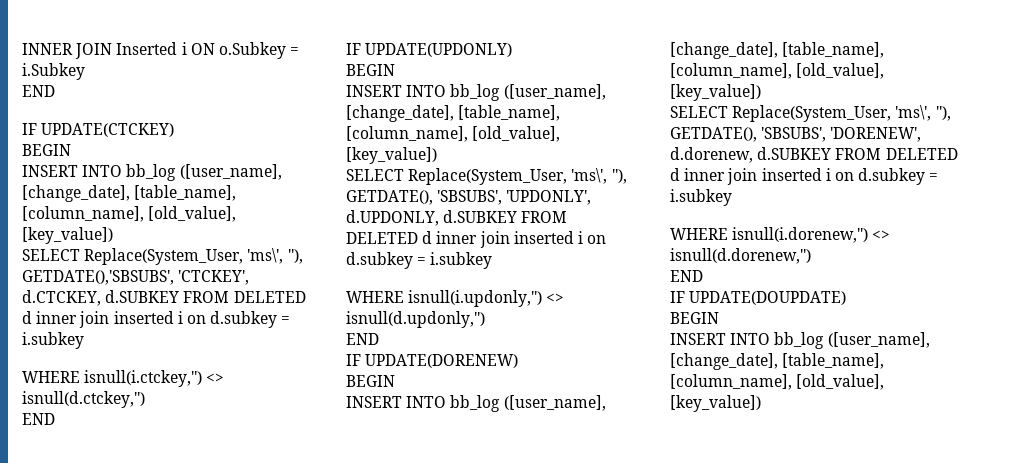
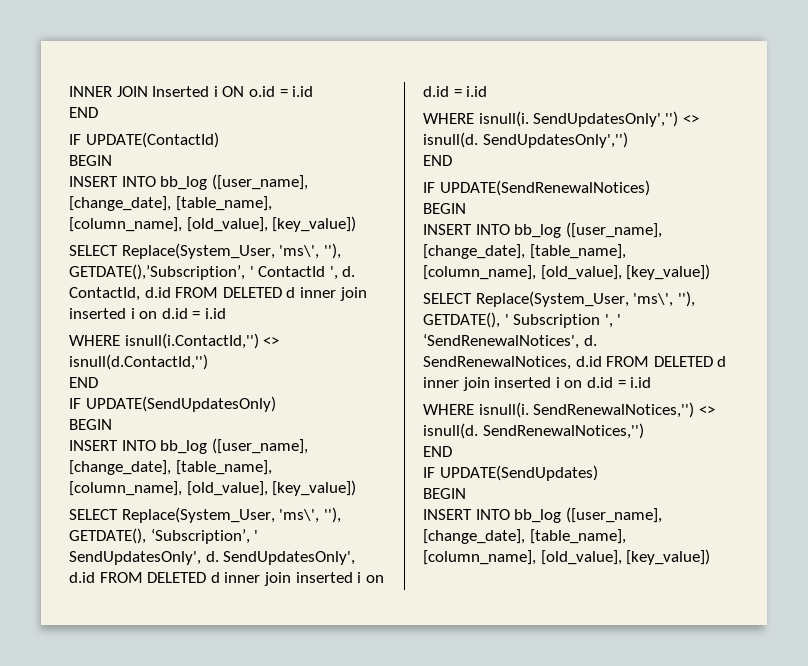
- INNER JOIN Inserted i ON o.Subkey = i.Subkey
+ INNER JOIN Inserted i ON o.id = i.id
  END
- IF UPDATE(CTCKEY)
+ IF UPDATE(ContactId)
- SELECT Replace(System_User, 'ms\', ''), GETDATE(),'SBSUBS', 'CTCKEY', d.CTCKEY, d.SUBKEY FROM DELETED d inner join inserted i on d.subkey = i.subkey
- WHERE isnull(i.ctckey,'') <> isnull(d.ctckey,'')
+ SELECT Replace(System_User, 'ms\', ''), GETDATE(),’Subscription’, ' ContactId ', d. ContactId, d.id FROM DELETED d inner join inserted i on d.id = i.id
+ WHERE isnull(i.ContactId,'') <> isnull(d.ContactId,'')
  END
- IF UPDATE(UPDONLY)
+ IF UPDATE(SendUpdatesOnly)
- SELECT Replace(System_User, 'ms\', ''), GETDATE(), 'SBSUBS', 'UPDONLY', d.UPDONLY, d.SUBKEY FROM DELETED d inner join inserted i on d.subkey = i.subkey
- WHERE isnull(i.updonly,'') <> isnull(d.updonly,'')
+ SELECT Replace(System_User, 'ms\', ''), GETDATE(), ‘Subscription’, ' SendUpdatesOnly', d. SendUpdatesOnly', d.id FROM DELETED d inner join inserted i on d.id = i.id
+ WHERE isnull(i. SendUpdatesOnly','') <> isnull(d. SendUpdatesOnly','')
  END
- IF UPDATE(DORENEW)
+ IF UPDATE(SendRenewalNotices)
- SELECT Replace(System_User, 'ms\', ''), GETDATE(), 'SBSUBS', 'DORENEW', d.dorenew, d.SUBKEY FROM DELETED d inner join inserted i on d.subkey = i.subkey
- WHERE isnull(i.dorenew,'') <> isnull(d.dorenew,'')
+ SELECT Replace(System_User, 'ms\', ''), GETDATE(), ' Subscription ', ' ‘SendRenewalNotices', d. SendRenewalNotices, d.id FROM DELETED d inner join inserted i on d.id = i.id
+ WHERE isnull(i. SendRenewalNotices,'') <> isnull(d. SendRenewalNotices,'')
  END
- IF UPDATE(DOUPDATE)
+ IF UPDATE(SendUpdates)

